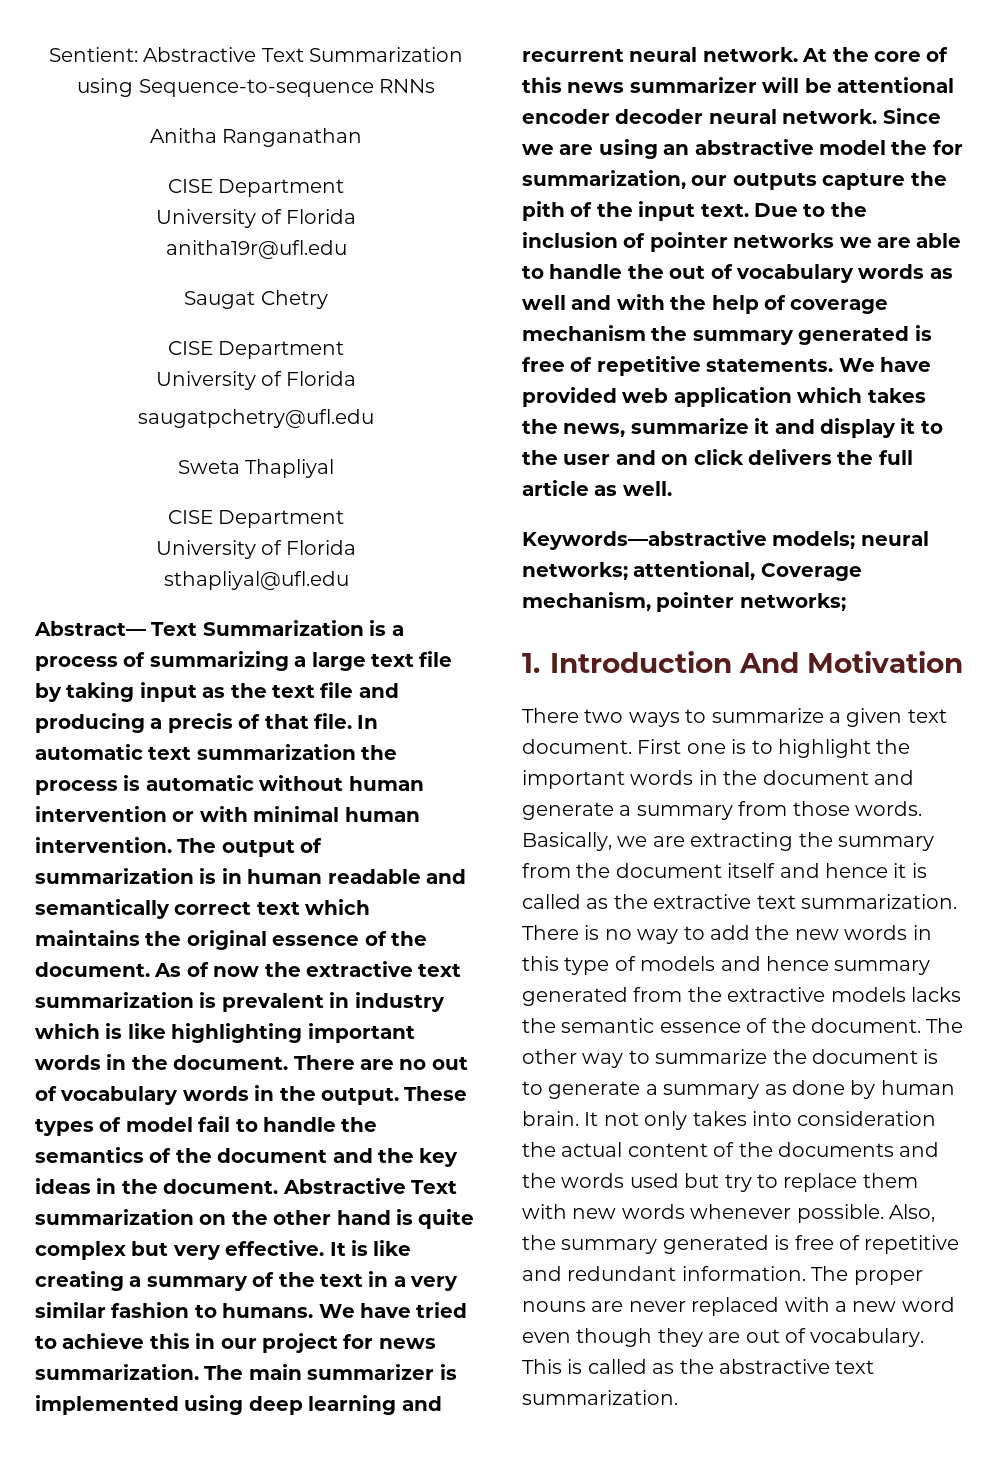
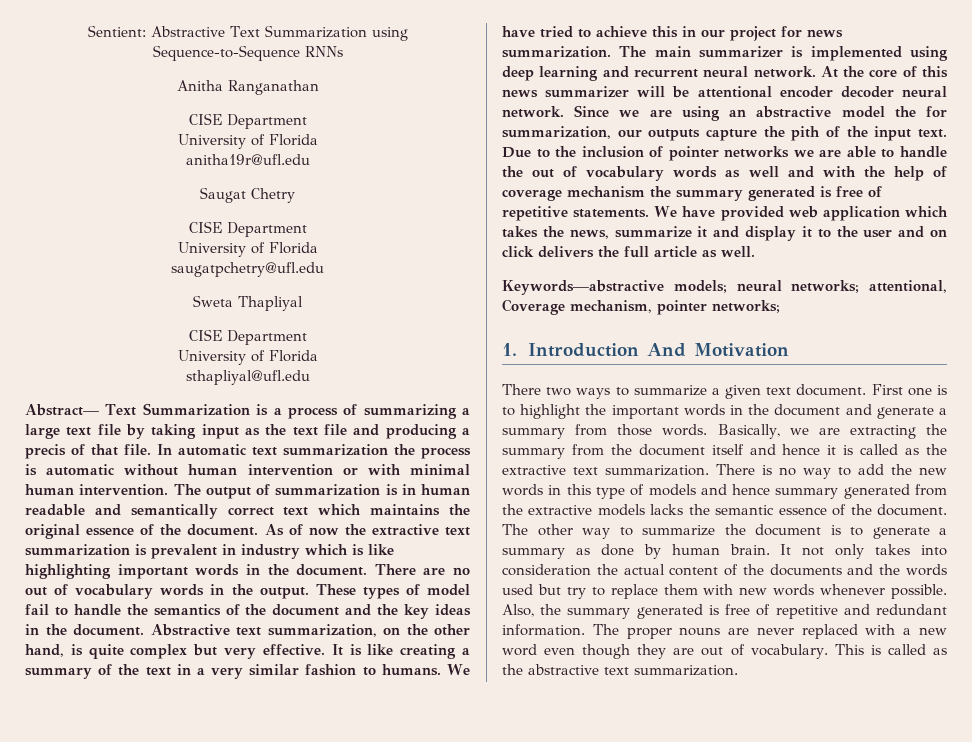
- Sentient: Abstractive Text Summarization using Sequence-to-sequence RNNs
+ Sentient: Abstractive Text Summarization using Sequence-to-Sequence RNNs
- Abstractive Text summarization on the other hand is quite complex but very effective.
+ Abstractive text summarization, on the other hand, is quite complex but very effective.

